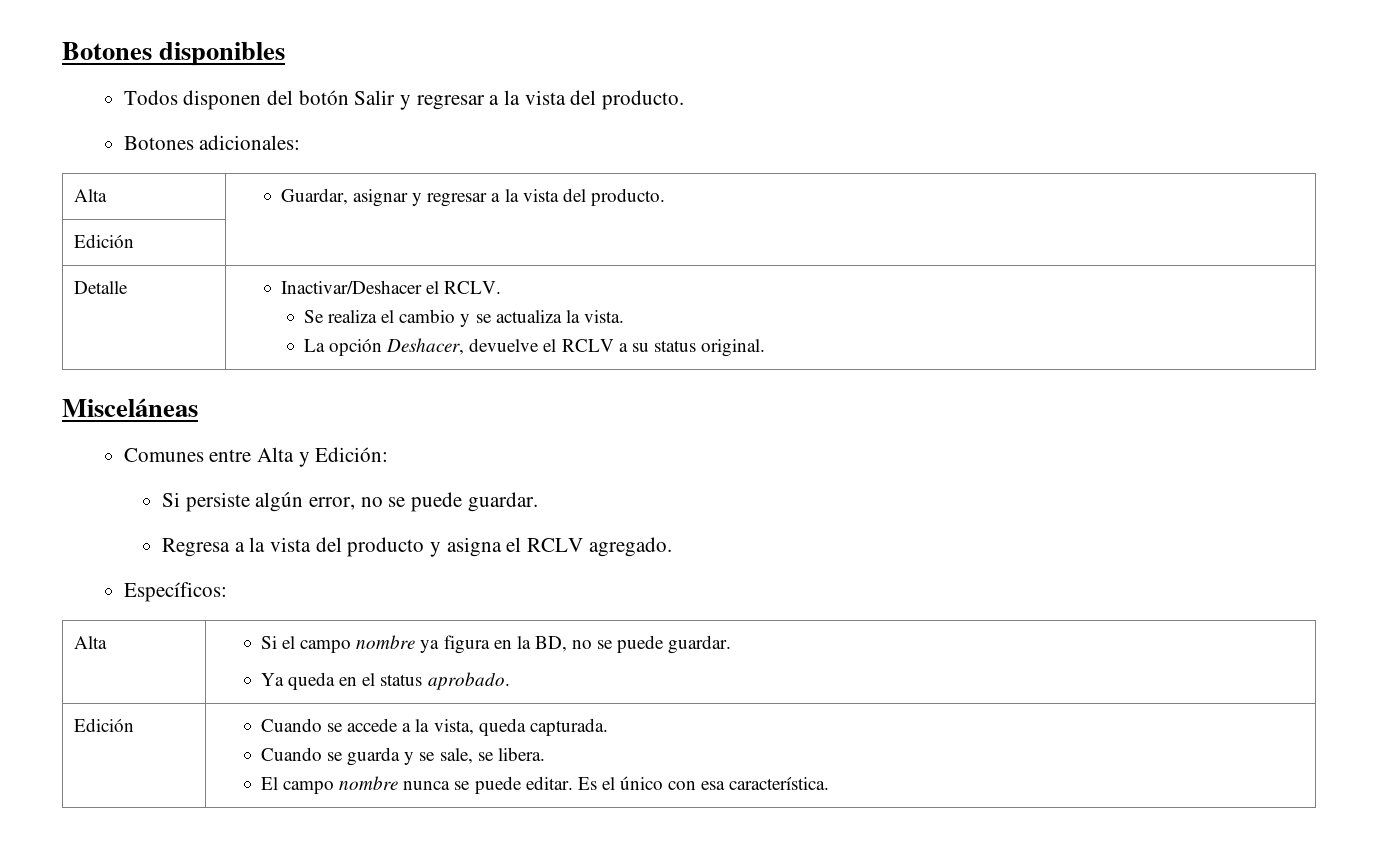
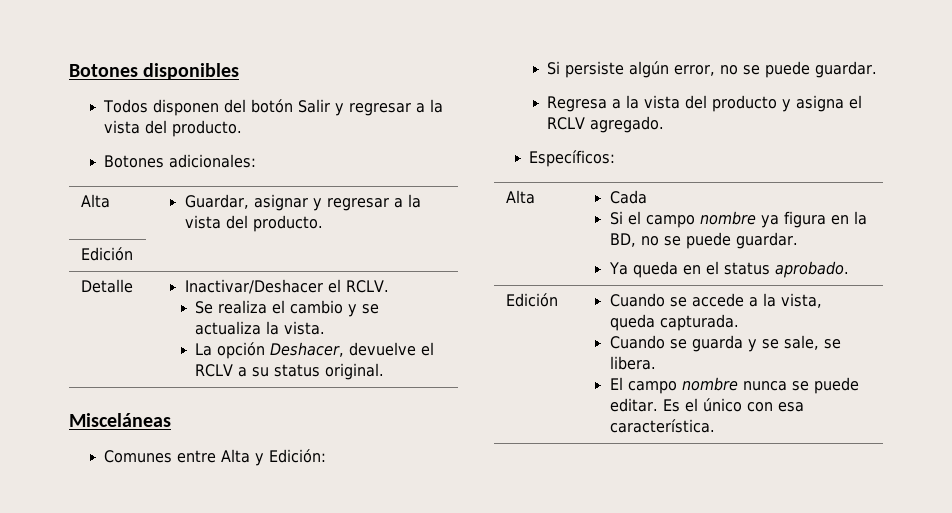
- Alta | Si el campo nombre ya figura en la BD, no se puede guardar.
+ Alta | Cada
+ Si el campo nombre ya figura en la BD, no se puede guardar.

